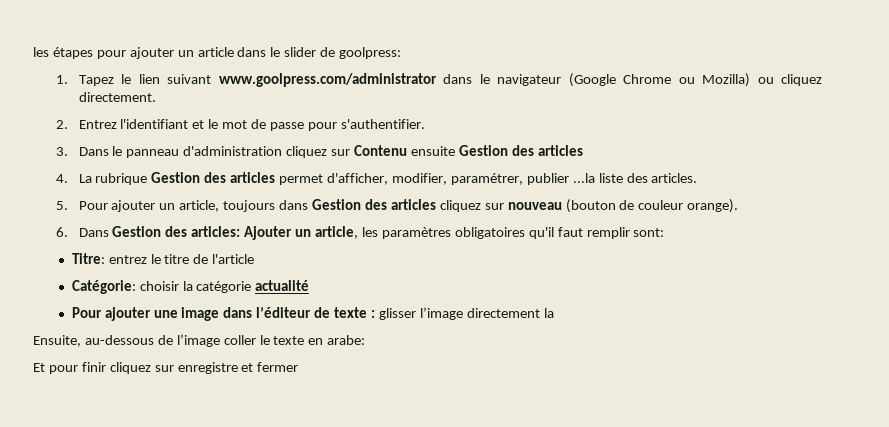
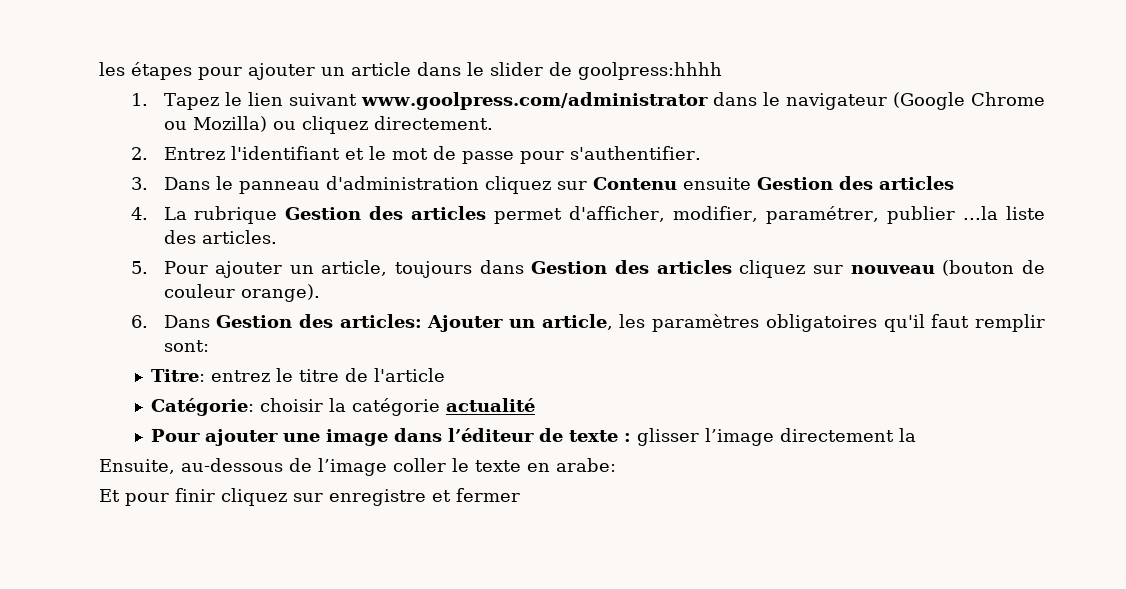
- les étapes pour ajouter un article dans le slider de goolpress:
+ les étapes pour ajouter un article dans le slider de goolpress:hhhh

